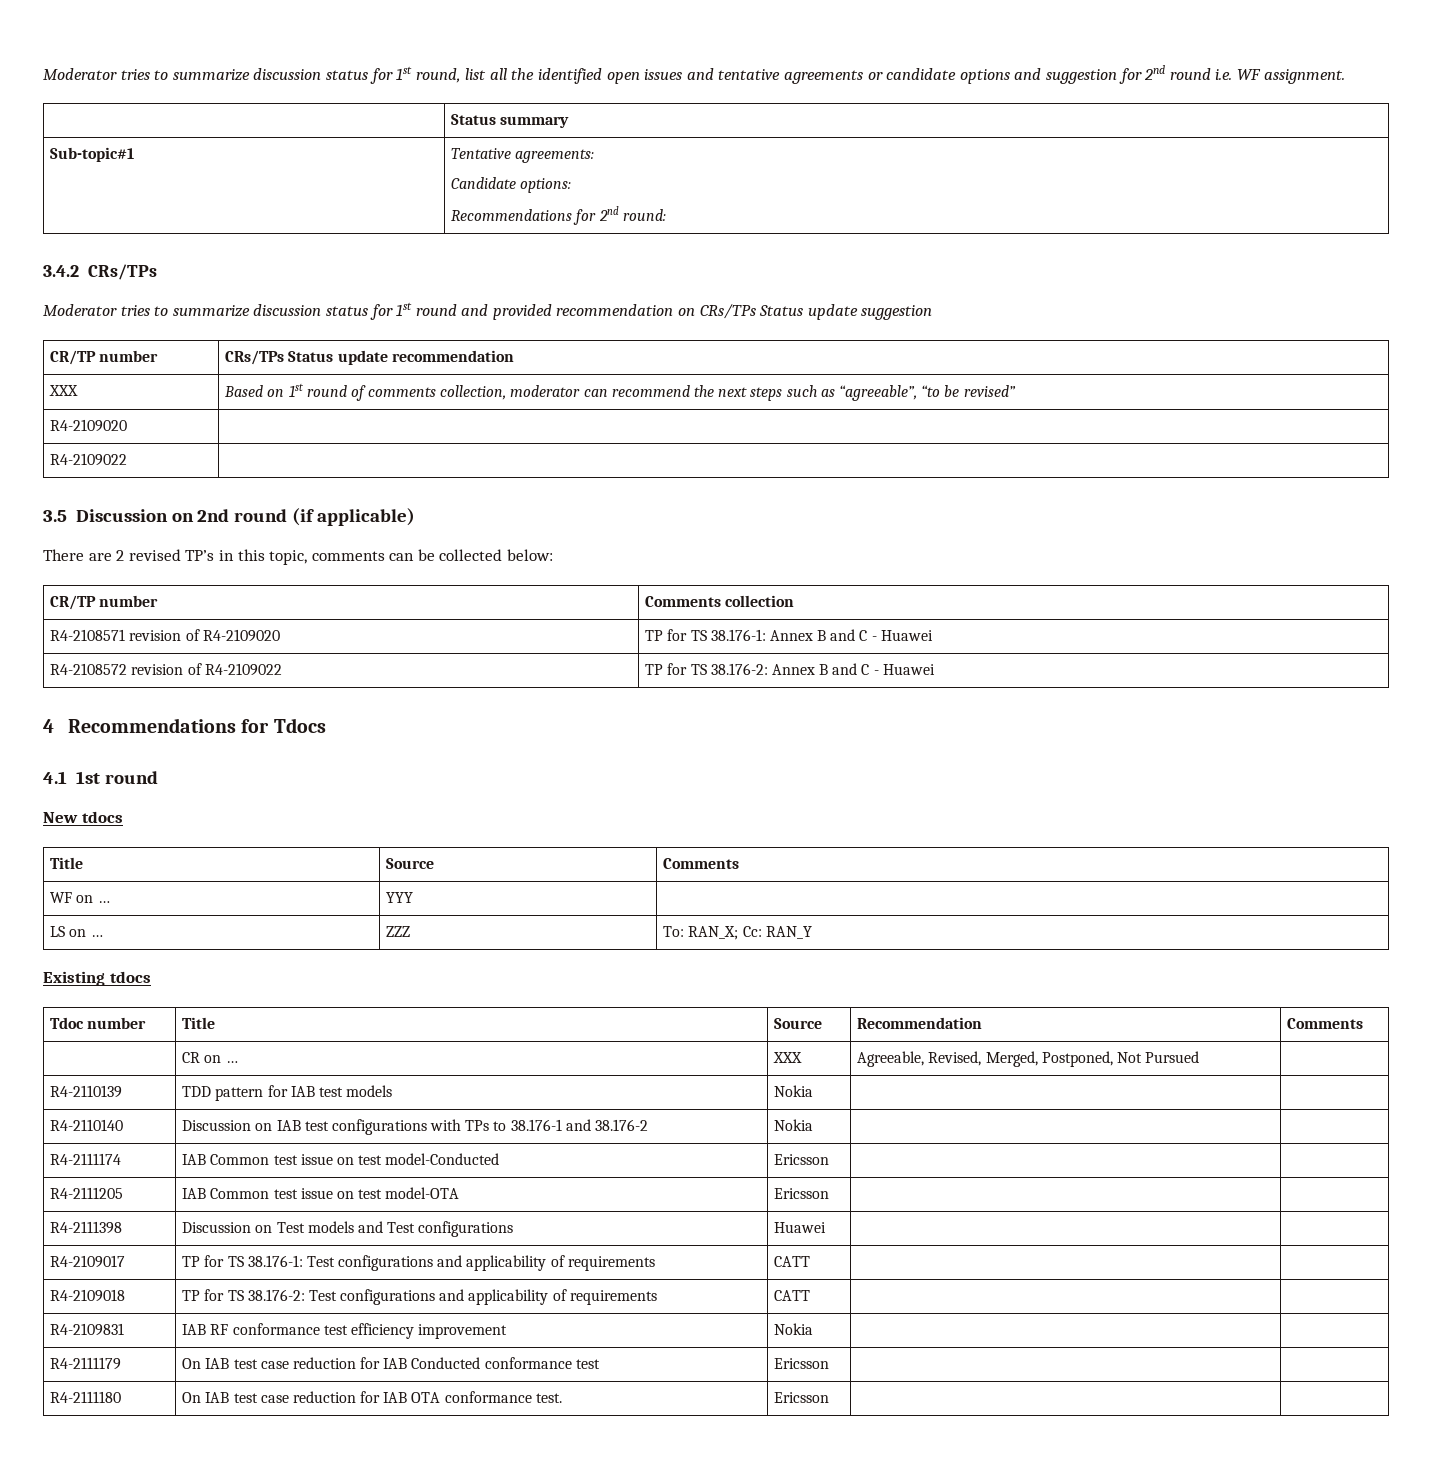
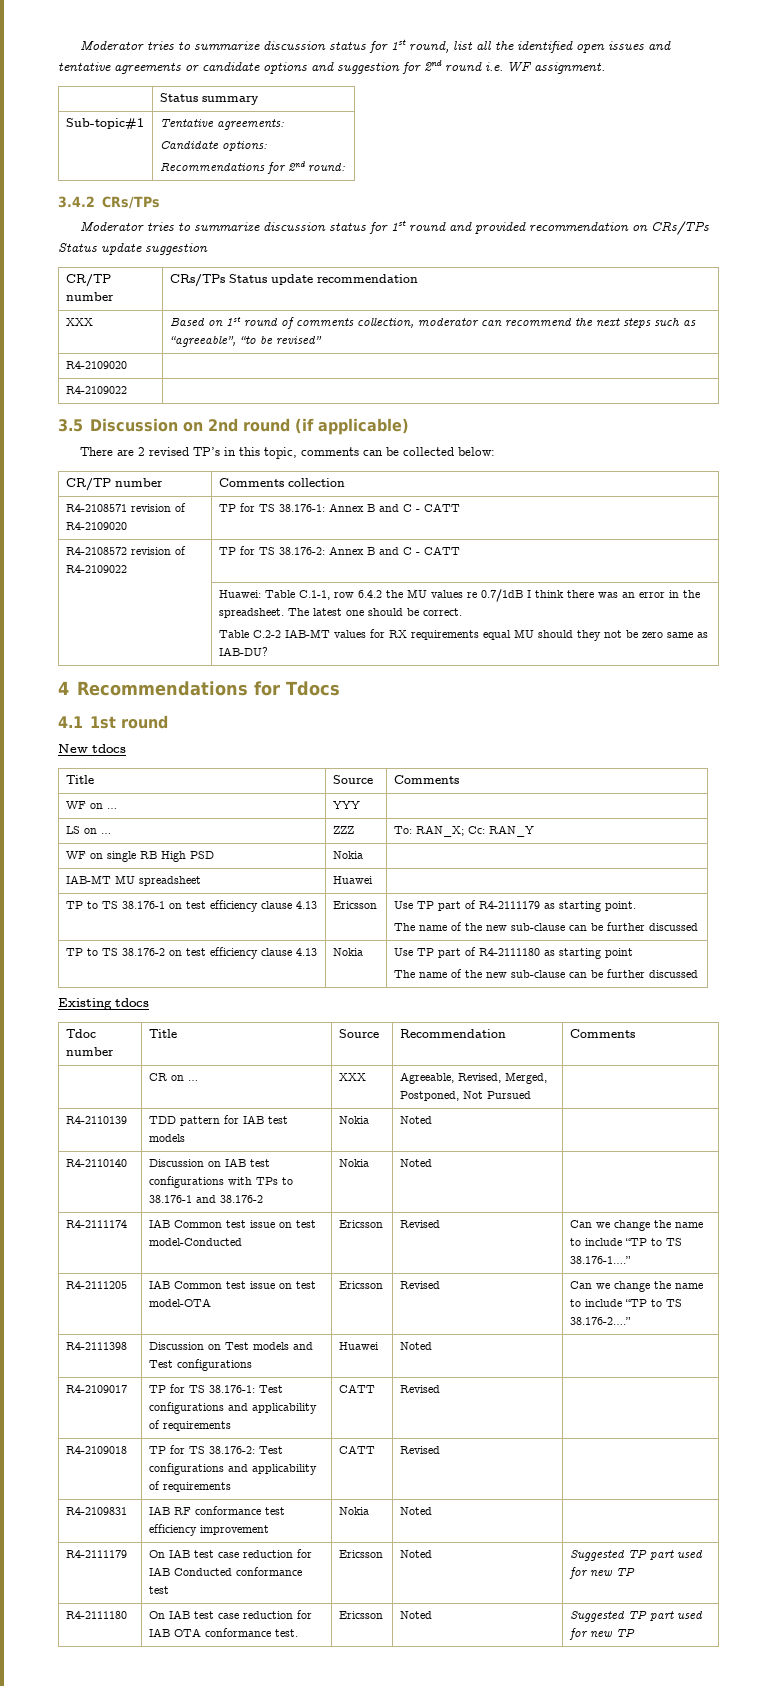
- R4-2108571 revision of R4-2109020 | TP for TS 38.176-1: Annex B and C - Huawei
+ R4-2108571 revision of R4-2109020 | TP for TS 38.176-1: Annex B and C - CATT
- R4-2108572 revision of R4-2109022 | TP for TS 38.176-2: Annex B and C - Huawei
+ R4-2108572 revision of R4-2109022 | TP for TS 38.176-2: Annex B and C - CATT
+ | Huawei: Table C.1-1, row 6.4.2 the MU values re 0.7/1dB I think there was an error in the spreadsheet. The latest one should be correct.
+ Table C.2-2 IAB-MT values for RX requirements equal MU should they not be zero same as IAB-DU?
+ WF on single RB High PSD | Nokia |
+ IAB-MT MU spreadsheet | Huawei |
+ TP to TS 38.176-1 on test efficiency clause 4.13 | Ericsson | Use TP part of R4-2111179 as starting point.
+ The name of the new sub-clause can be further discussed
+ TP to TS 38.176-2 on test efficiency clause 4.13 | Nokia | Use TP part of R4-2111180 as starting point
+ The name of the new sub-clause can be further discussed
- R4-2110139 | TDD pattern for IAB test models | Nokia | |
+ R4-2110139 | TDD pattern for IAB test models | Nokia | Noted |
- R4-2110140 | Discussion on IAB test configurations with TPs to 38.176-1 and 38.176-2 | Nokia | |
+ R4-2110140 | Discussion on IAB test configurations with TPs to 38.176-1 and 38.176-2 | Nokia | Noted |
- R4-2111174 | IAB Common test issue on test model-Conducted | Ericsson | |
+ R4-2111174 | IAB Common test issue on test model-Conducted | Ericsson | Revised | Can we change the name to include “TP to TS 38.176-1….”
- R4-2111205 | IAB Common test issue on test model-OTA | Ericsson | |
+ R4-2111205 | IAB Common test issue on test model-OTA | Ericsson | Revised | Can we change the name to include “TP to TS 38.176-2….”
- R4-2111398 | Discussion on Test models and Test configurations | Huawei | |
+ R4-2111398 | Discussion on Test models and Test configurations | Huawei | Noted |
- R4-2109017 | TP for TS 38.176-1: Test configurations and applicability of requirements | CATT | |
+ R4-2109017 | TP for TS 38.176-1: Test configurations and applicability of requirements | CATT | Revised |
- R4-2109018 | TP for TS 38.176-2: Test configurations and applicability of requirements | CATT | |
+ R4-2109018 | TP for TS 38.176-2: Test configurations and applicability of requirements | CATT | Revised |
- R4-2109831 | IAB RF conformance test efficiency improvement | Nokia | |
+ R4-2109831 | IAB RF conformance test efficiency improvement | Nokia | Noted |
- R4-2111179 | On IAB test case reduction for IAB Conducted conformance test | Ericsson | |
+ R4-2111179 | On IAB test case reduction for IAB Conducted conformance test | Ericsson | Noted | Suggested TP part used for new TP
- R4-2111180 | On IAB test case reduction for IAB OTA conformance test. | Ericsson | |
+ R4-2111180 | On IAB test case reduction for IAB OTA conformance test. | Ericsson | Noted | Suggested TP part used for new TP

